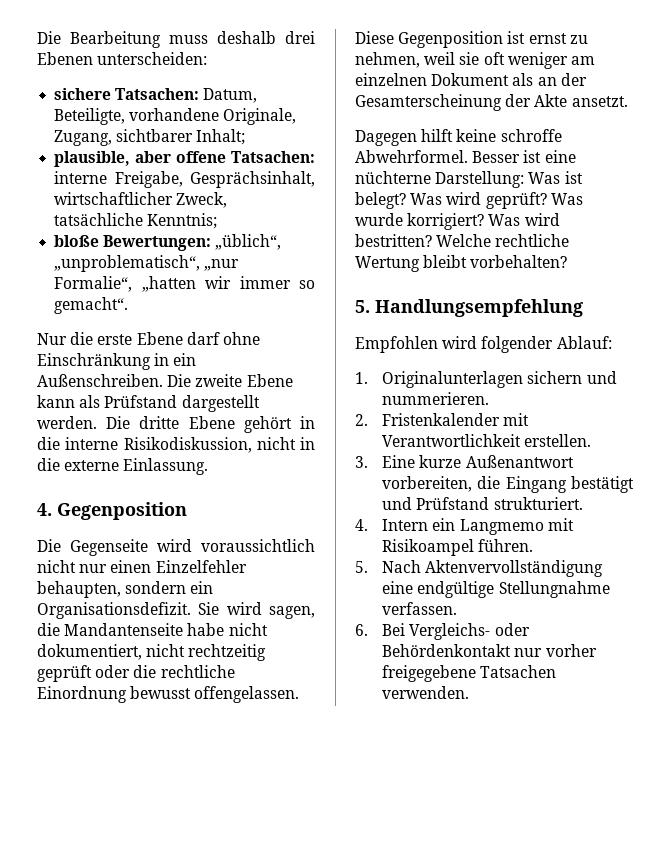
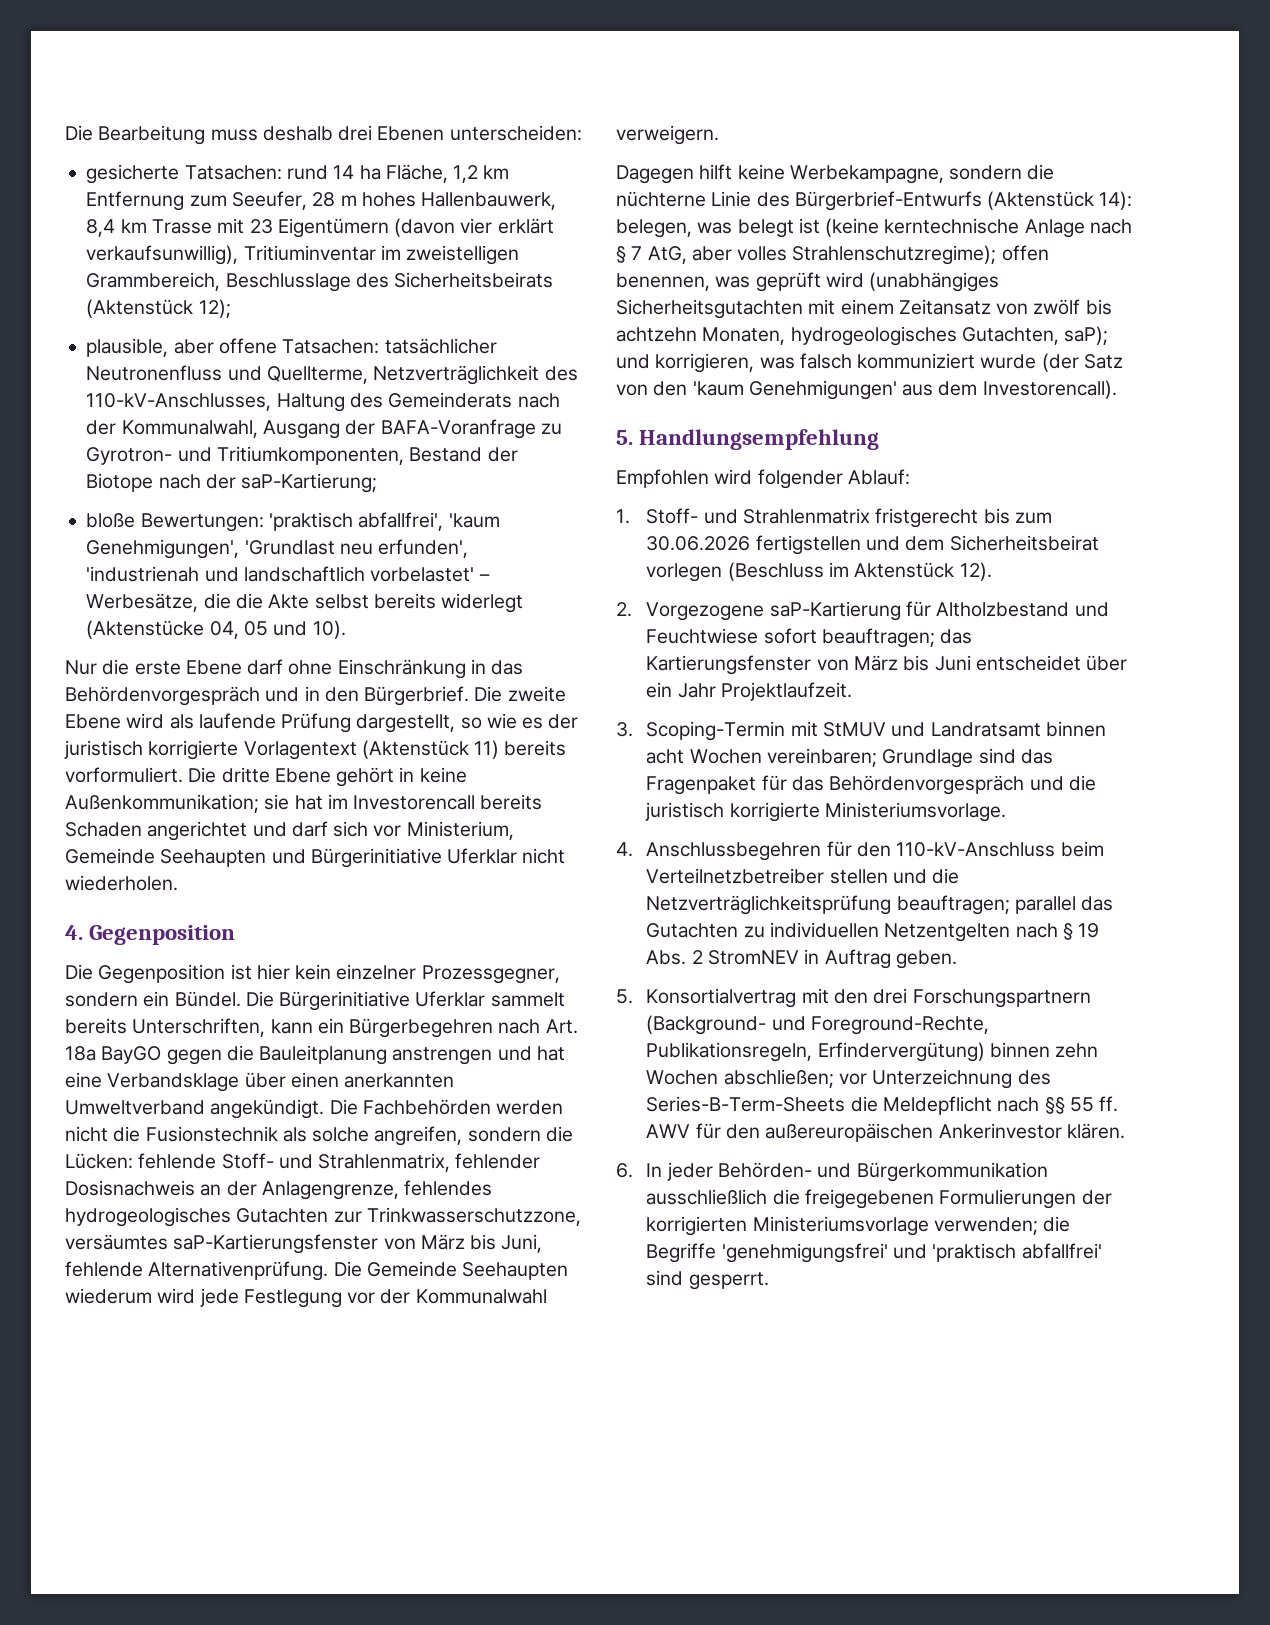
- sichere Tatsachen: Datum, Beteiligte, vorhandene Originale, Zugang, sichtbarer Inhalt;
- plausible, aber offene Tatsachen: interne Freigabe, Gesprächsinhalt, wirtschaftlicher Zweck, tatsächliche Kenntnis;
- bloße Bewertungen: „üblich“, „unproblematisch“, „nur Formalie“, „hatten wir immer so gemacht“.
+ gesicherte Tatsachen: rund 14 ha Fläche, 1,2 km Entfernung zum Seeufer, 28 m hohes Hallenbauwerk, 8,4 km Trasse mit 23 Eigentümern (davon vier erklärt verkaufsunwillig), Tritiuminventar im zweistelligen Grammbereich, Beschlusslage des Sicherheitsbeirats (Aktenstück 12);
+ plausible, aber offene Tatsachen: tatsächlicher Neutronenfluss und Quellterme, Netzverträglichkeit des 110-kV-Anschlusses, Haltung des Gemeinderats nach der Kommunalwahl, Ausgang der BAFA-Voranfrage zu Gyrotron- und Tritiumkomponenten, Bestand der Biotope nach der saP-Kartierung;
+ bloße Bewertungen: 'praktisch abfallfrei', 'kaum Genehmigungen', 'Grundlast neu erfunden', 'industrienah und landschaftlich vorbelastet' – Werbesätze, die die Akte selbst bereits widerlegt (Aktenstücke 04, 05 und 10).
- Nur die erste Ebene darf ohne Einschränkung in ein Außenschreiben. Die zweite Ebene kann als Prüfstand dargestellt werden.
+ Nur die erste Ebene darf ohne Einschränkung in das Behördenvorgespräch und in den Bürgerbrief. Die zweite Ebene wird als laufende Prüfung dargestellt, so wie es der juristisch korrigierte Vorlagentext (Aktenstück 11) bereits vorformuliert.
- Die dritte Ebene gehört in die interne Risikodiskussion, nicht in die externe Einlassung.
+ Die dritte Ebene gehört in keine Außenkommunikation; sie hat im Investorencall bereits Schaden angerichtet und darf sich vor Ministerium, Gemeinde Seehaupten und Bürgerinitiative Uferklar nicht wiederholen.
  4. Gegenposition
- Die Gegenseite wird voraussichtlich nicht nur einen Einzelfehler behaupten, sondern ein Organisationsdefizit. Sie wird sagen, die Mandantenseite habe nicht dokumentiert, nicht rechtzeitig geprüft oder die rechtliche Einordnung bewusst offengelassen. Diese Gegenposition ist ernst zu nehmen, weil sie oft weniger am einzelnen Dokument als an der Gesamterscheinung der Akte ansetzt.
- Dagegen hilft keine schroffe Abwehrformel. Besser ist eine nüchterne Darstellung: Was ist belegt? Was wird geprüft? Was wurde korrigiert? Was wird bestritten? Welche rechtliche Wertung bleibt vorbehalten?
+ Die Gegenposition ist hier kein einzelner Prozessgegner, sondern ein Bündel. Die Bürgerinitiative Uferklar sammelt bereits Unterschriften, kann ein Bürgerbegehren nach Art. 18a BayGO gegen die Bauleitplanung anstrengen und hat eine Verbandsklage über einen anerkannten Umweltverband angekündigt. Die Fachbehörden werden nicht die Fusionstechnik als solche angreifen, sondern die Lücken: fehlende Stoff- und Strahlenmatrix, fehlender Dosisnachweis an der Anlagengrenze, fehlendes hydrogeologisches Gutachten zur Trinkwasserschutzzone, versäumtes saP-Kartierungsfenster von März bis Juni, fehlende Alternativenprüfung. Die Gemeinde Seehaupten wiederum wird jede Festlegung vor der Kommunalwahl verweigern.
+ Dagegen hilft keine Werbekampagne, sondern die nüchterne Linie des Bürgerbrief-Entwurfs (Aktenstück 14): belegen, was belegt ist (keine kerntechnische Anlage nach § 7 AtG, aber volles Strahlenschutzregime); offen benennen, was geprüft wird (unabhängiges Sicherheitsgutachten mit einem Zeitansatz von zwölf bis achtzehn Monaten, hydrogeologisches Gutachten, saP); und korrigieren, was falsch kommuniziert wurde (der Satz von den 'kaum Genehmigungen' aus dem Investorencall).
- 1. Originalunterlagen sichern und nummerieren.
- 2. Fristenkalender mit Verantwortlichkeit erstellen.
- 3. Eine kurze Außenantwort vorbereiten, die Eingang bestätigt und Prüfstand strukturiert.
- 4. Intern ein Langmemo mit Risikoampel führen.
- 5. Nach Aktenvervollständigung eine endgültige Stellungnahme verfassen.
- 6. Bei Vergleichs- oder Behördenkontakt nur vorher freigegebene Tatsachen verwenden.
+ 1. Stoff- und Strahlenmatrix fristgerecht bis zum 30.06.2026 fertigstellen und dem Sicherheitsbeirat vorlegen (Beschluss im Aktenstück 12).
+ 2. Vorgezogene saP-Kartierung für Altholzbestand und Feuchtwiese sofort beauftragen; das Kartierungsfenster von März bis Juni entscheidet über ein Jahr Projektlaufzeit.
+ 3. Scoping-Termin mit StMUV und Landratsamt binnen acht Wochen vereinbaren; Grundlage sind das Fragenpaket für das Behördenvorgespräch und die juristisch korrigierte Ministeriumsvorlage.
+ 4. Anschlussbegehren für den 110-kV-Anschluss beim Verteilnetzbetreiber stellen und die Netzverträglichkeitsprüfung beauftragen; parallel das Gutachten zu individuellen Netzentgelten nach § 19 Abs. 2 StromNEV in Auftrag geben.
+ 5. Konsortialvertrag mit den drei Forschungspartnern (Background- und Foreground-Rechte, Publikationsregeln, Erfindervergütung) binnen zehn Wochen abschließen; vor Unterzeichnung des Series-B-Term-Sheets die Meldepflicht nach §§ 55 ff. AWV für den außereuropäischen Ankerinvestor klären.
+ 6. In jeder Behörden- und Bürgerkommunikation ausschließlich die freigegebenen Formulierungen der korrigierten Ministeriumsvorlage verwenden; die Begriffe 'genehmigungsfrei' und 'praktisch abfallfrei' sind gesperrt.

